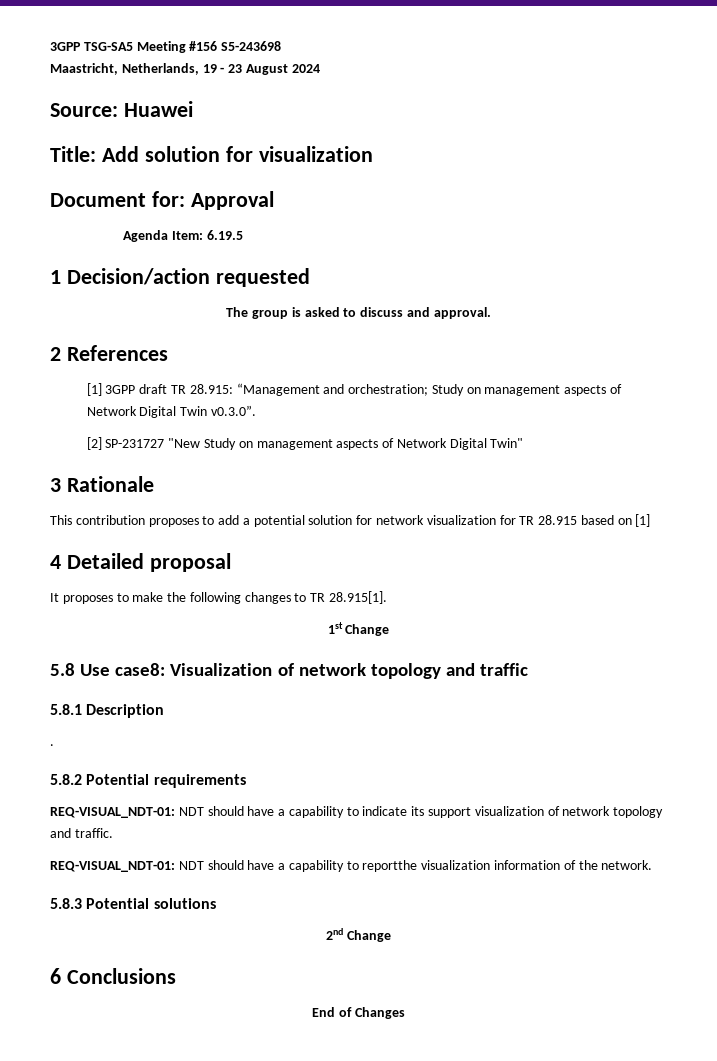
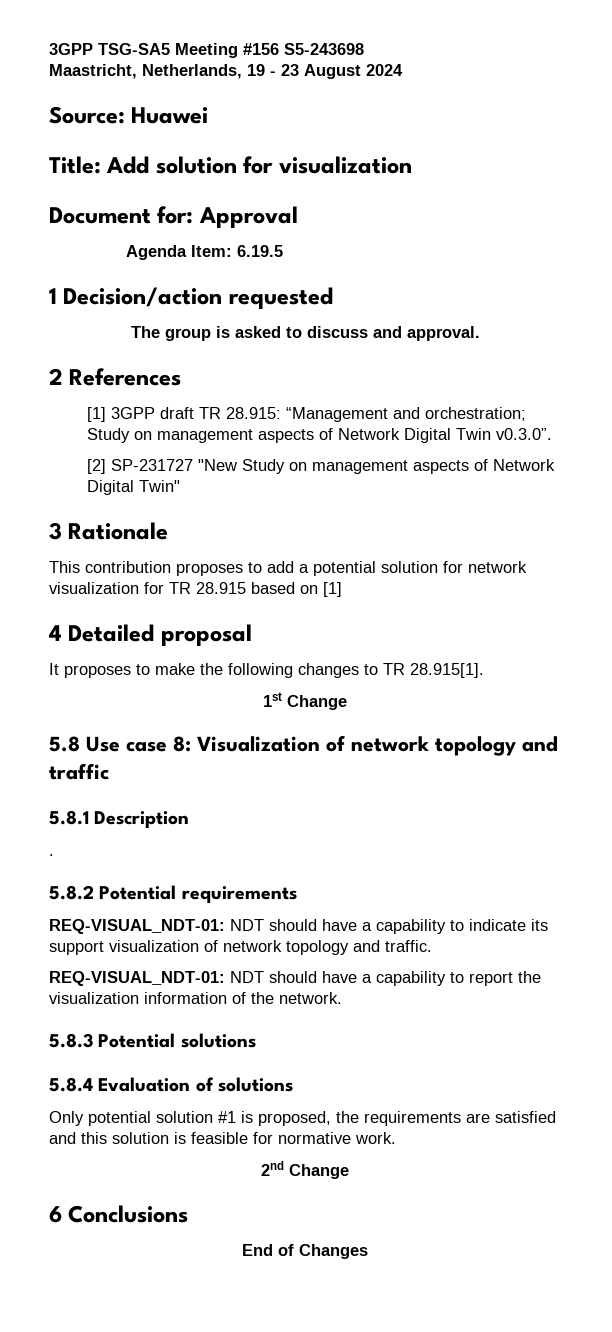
- 5.8 Use case8: Visualization of network topology and traffic
+ 5.8 Use case 8: Visualization of network topology and traffic
- REQ-VISUAL_NDT-01: NDT should have a capability to reportthe visualization information of the network.
+ REQ-VISUAL_NDT-01: NDT should have a capability to report the visualization information of the network.
+ 5.8.4 Evaluation of solutions
+ Only potential solution #1 is proposed, the requirements are satisfied and this solution is feasible for normative work.

